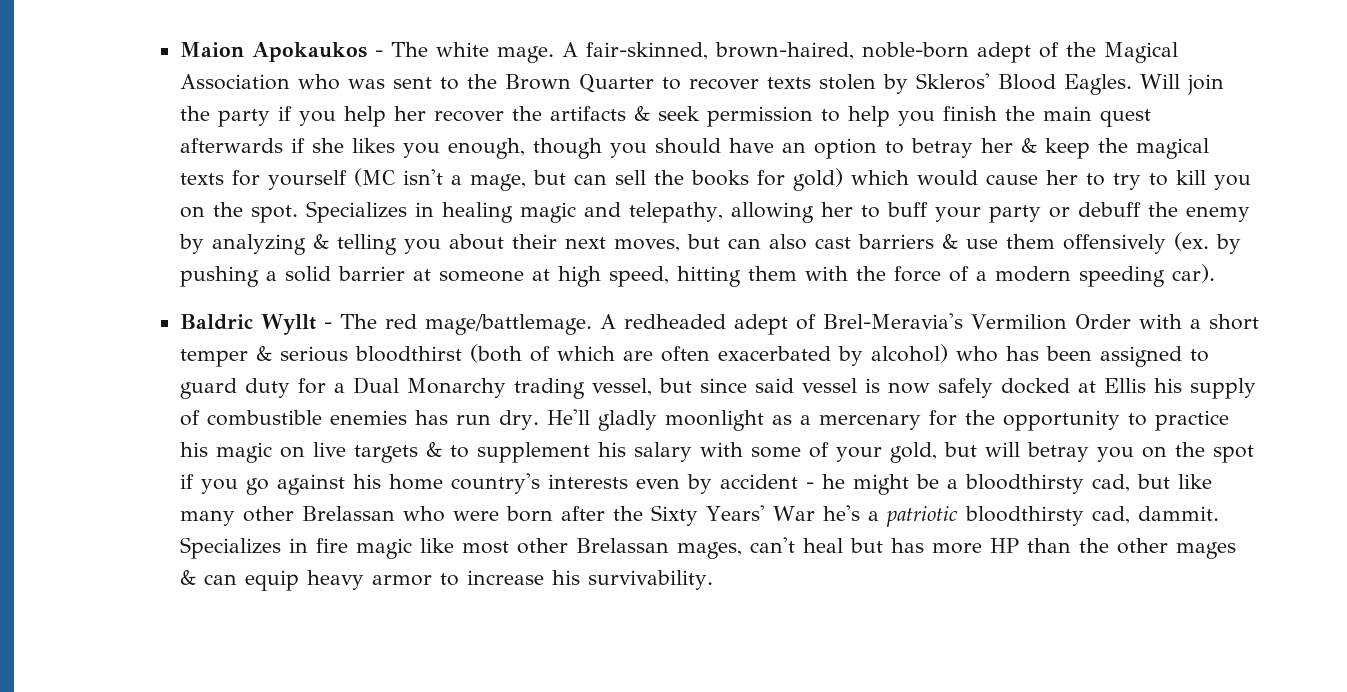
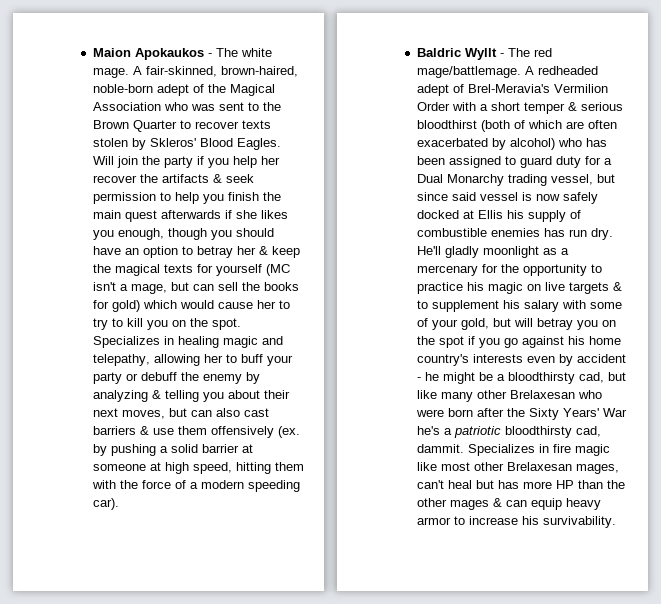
- He'll gladly moonlight as a mercenary for the opportunity to practice his magic on live targets & to supplement his salary with some of your gold, but will betray you on the spot if you go against his home country's interests even by accident - he might be a bloodthirsty cad, but like many other Brelassan who were born after the Sixty Years' War he's a patriotic bloodthirsty cad, dammit.
+ He'll gladly moonlight as a mercenary for the opportunity to practice his magic on live targets & to supplement his salary with some of your gold, but will betray you on the spot if you go against his home country's interests even by accident - he might be a bloodthirsty cad, but like many other Brelaxesan who were born after the Sixty Years' War he's a patriotic bloodthirsty cad, dammit.
- Specializes in fire magic like most other Brelassan mages, can't heal but has more HP than the other mages & can equip heavy armor to increase his survivability.
+ Specializes in fire magic like most other Brelaxesan mages, can't heal but has more HP than the other mages & can equip heavy armor to increase his survivability.

